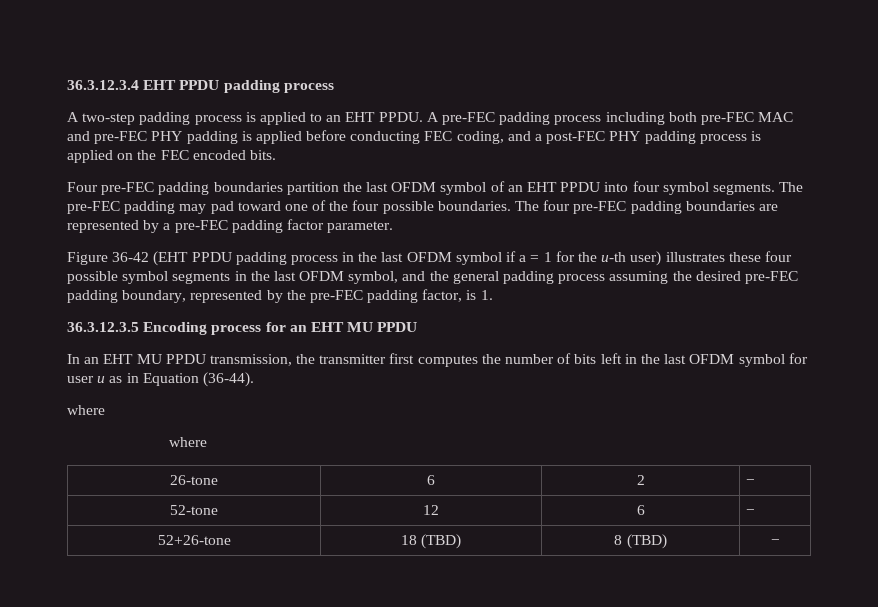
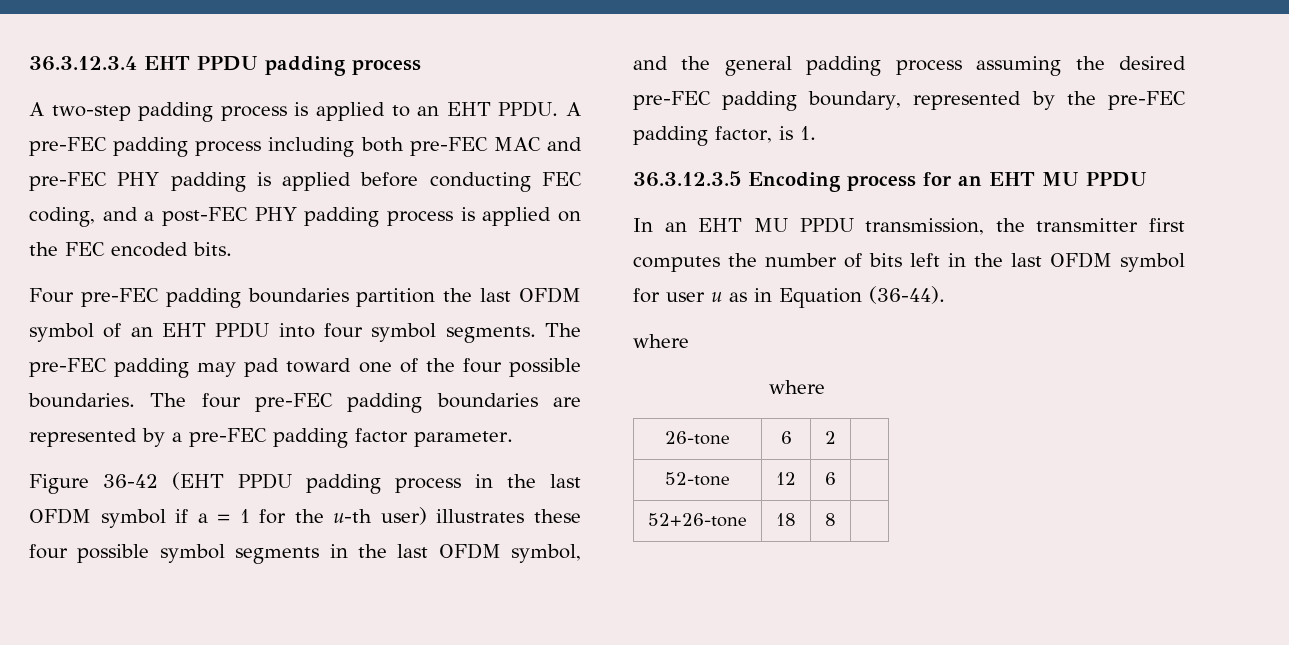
- 26-tone | 6 | 2 | −
+ 26-tone | 6 | 2 |
- 52-tone | 12 | 6 | −
+ 52-tone | 12 | 6 |
- 52+26-tone | 18 (TBD) | 8 (TBD) | −
+ 52+26-tone | 18 | 8 |

